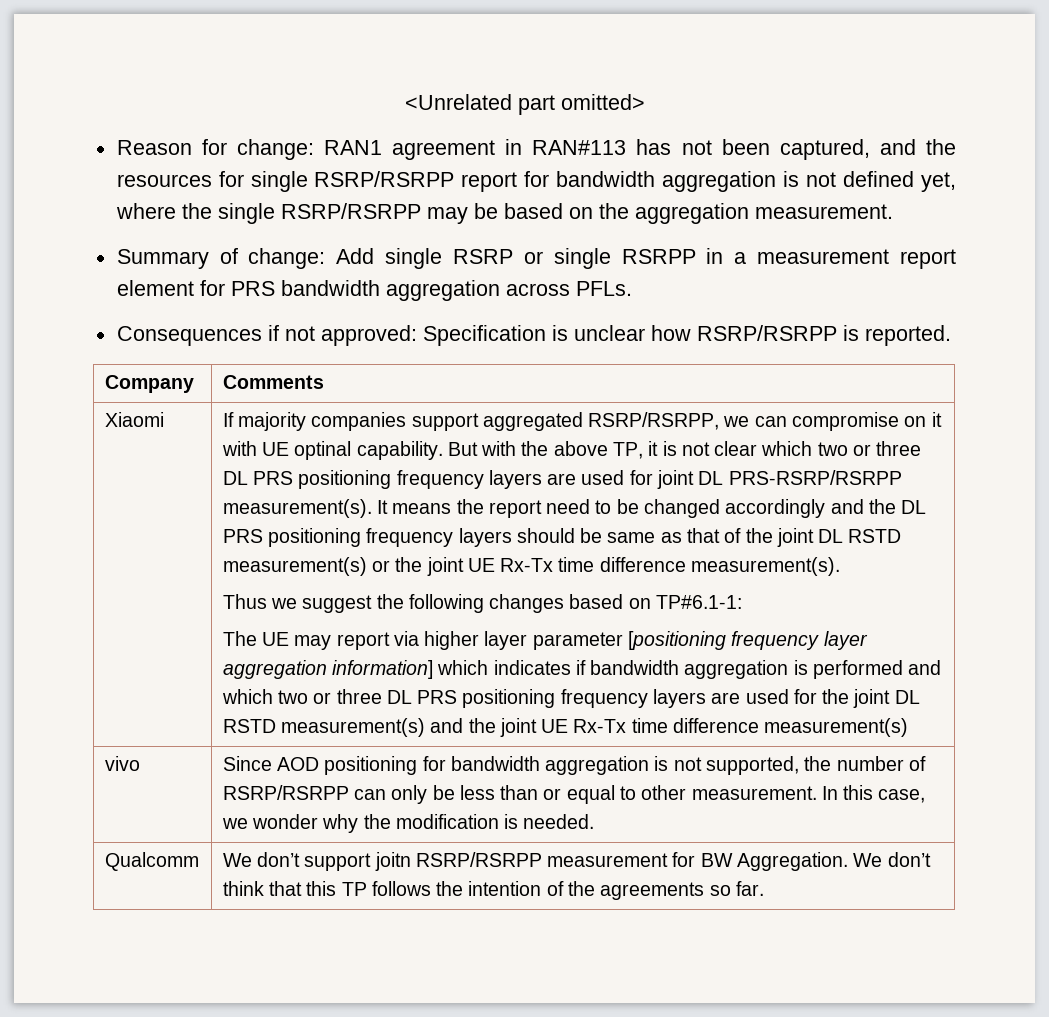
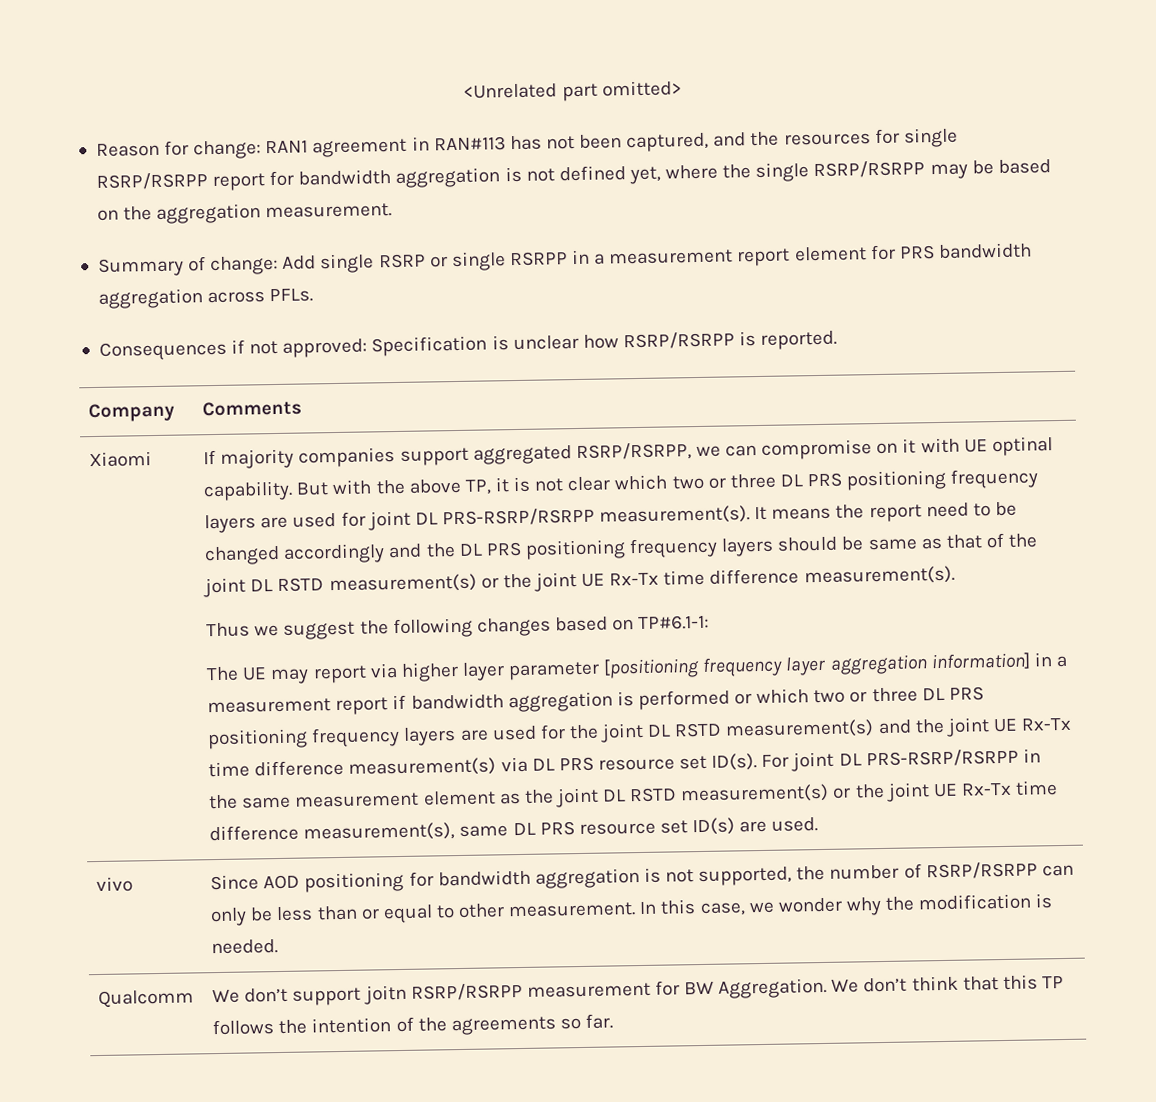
- The UE may report via higher layer parameter [positioning frequency layer aggregation information] which indicates if bandwidth aggregation is performed and which two or three DL PRS positioning frequency layers are used for the joint DL RSTD measurement(s) and the joint UE Rx-Tx time difference measurement(s)
+ The UE may report via higher layer parameter [positioning frequency layer aggregation information] in a measurement report if bandwidth aggregation is performed or which two or three DL PRS positioning frequency layers are used for the joint DL RSTD measurement(s) and the joint UE Rx-Tx time difference measurement(s) via DL PRS resource set ID(s). For joint DL PRS-RSRP/RSRPP in the same measurement element as the joint DL RSTD measurement(s) or the joint UE Rx-Tx time difference measurement(s), same DL PRS resource set ID(s) are used.

